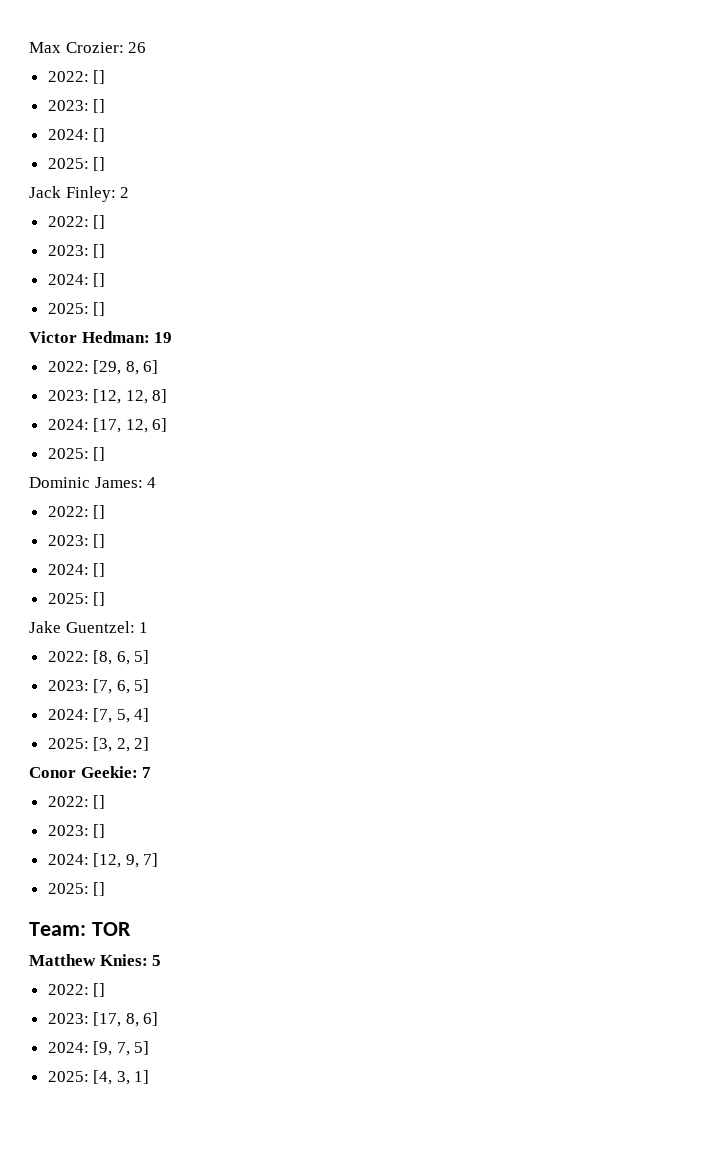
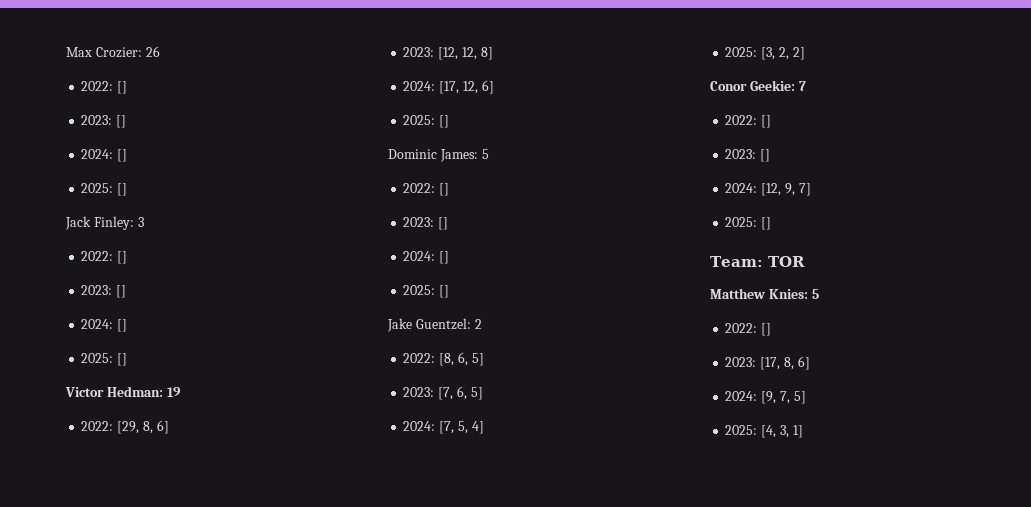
- Jack Finley: 2
+ Jack Finley: 3
- Dominic James: 4
+ Dominic James: 5
- Jake Guentzel: 1
+ Jake Guentzel: 2

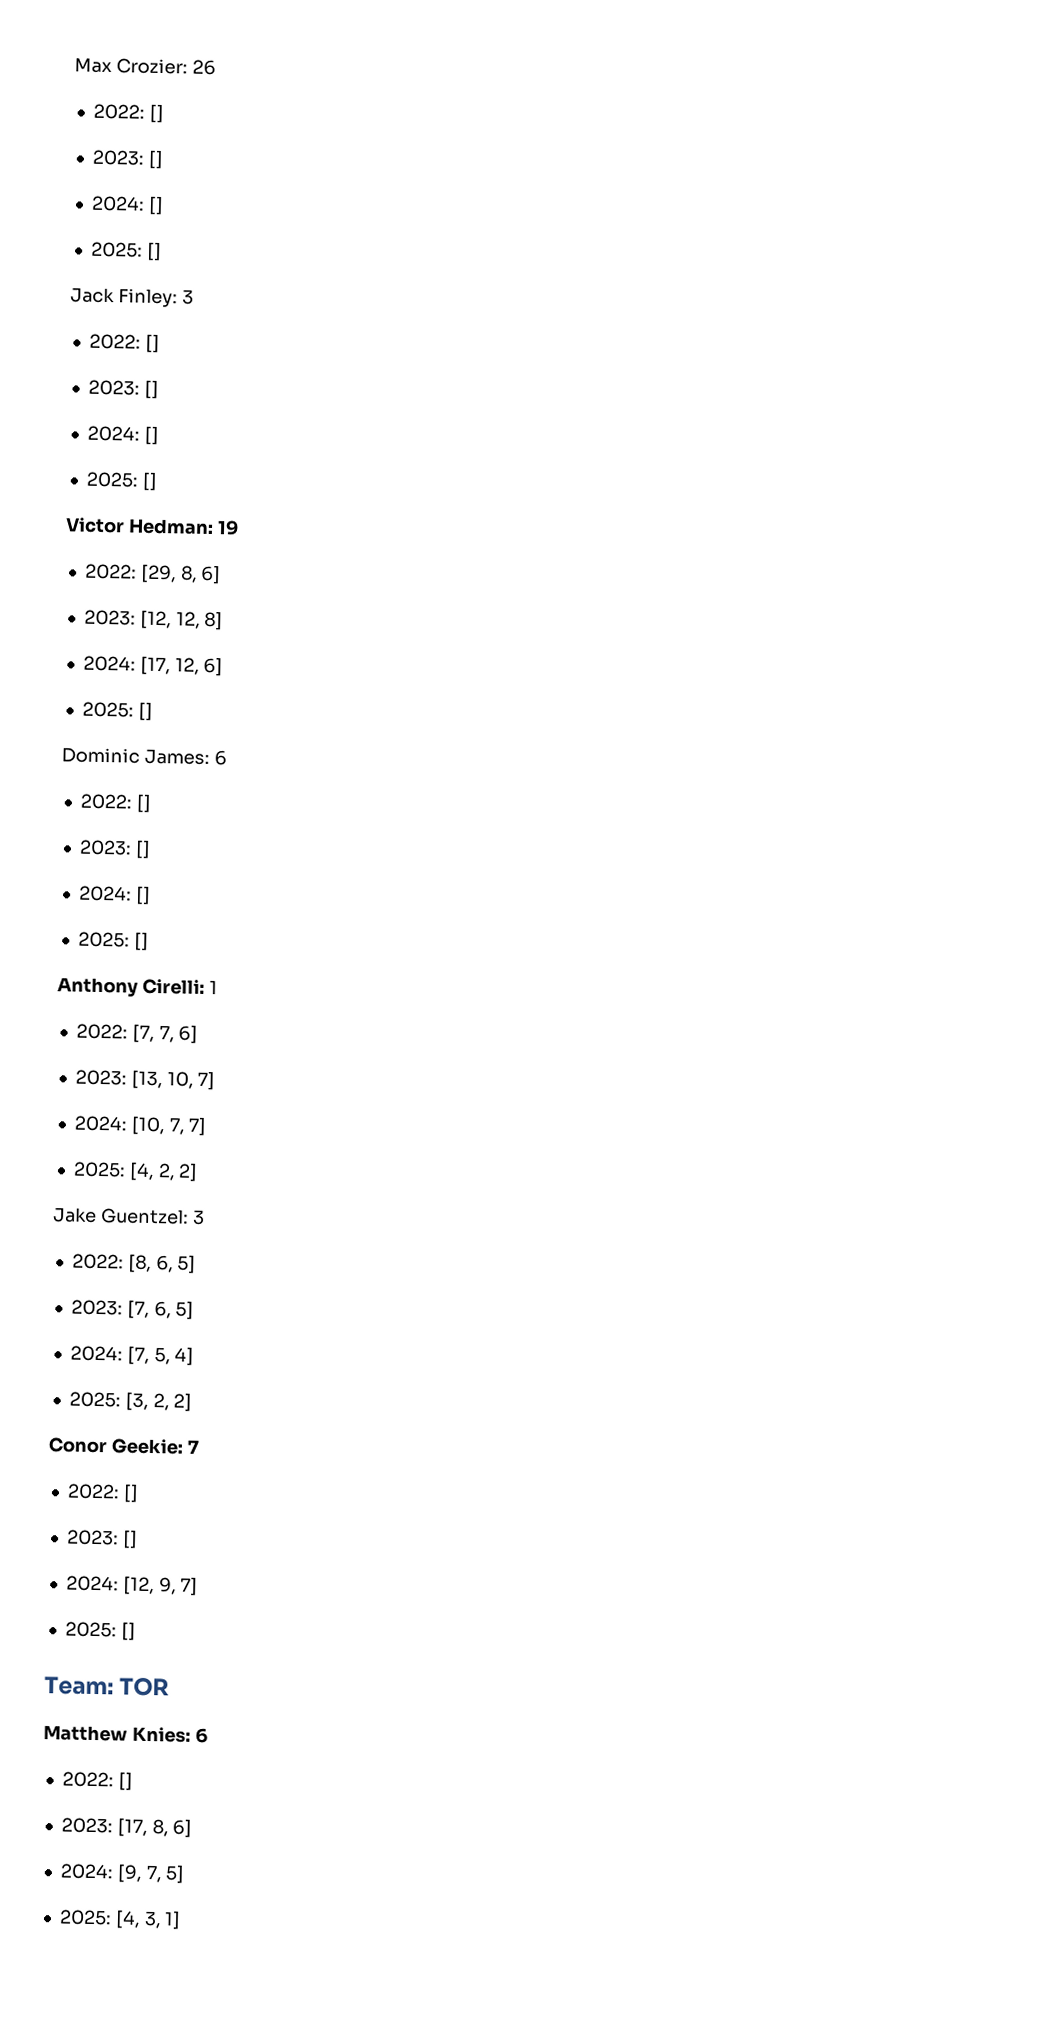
- Dominic James: 5
+ Dominic James: 6
  2022: []
  2023: []
  2024: []
  2025: []
+ Anthony Cirelli: 1
+ 2022: [7, 7, 6]
+ 2023: [13, 10, 7]
+ 2024: [10, 7, 7]
+ 2025: [4, 2, 2]
- Jake Guentzel: 2
+ Jake Guentzel: 3
- Matthew Knies: 5
+ Matthew Knies: 6

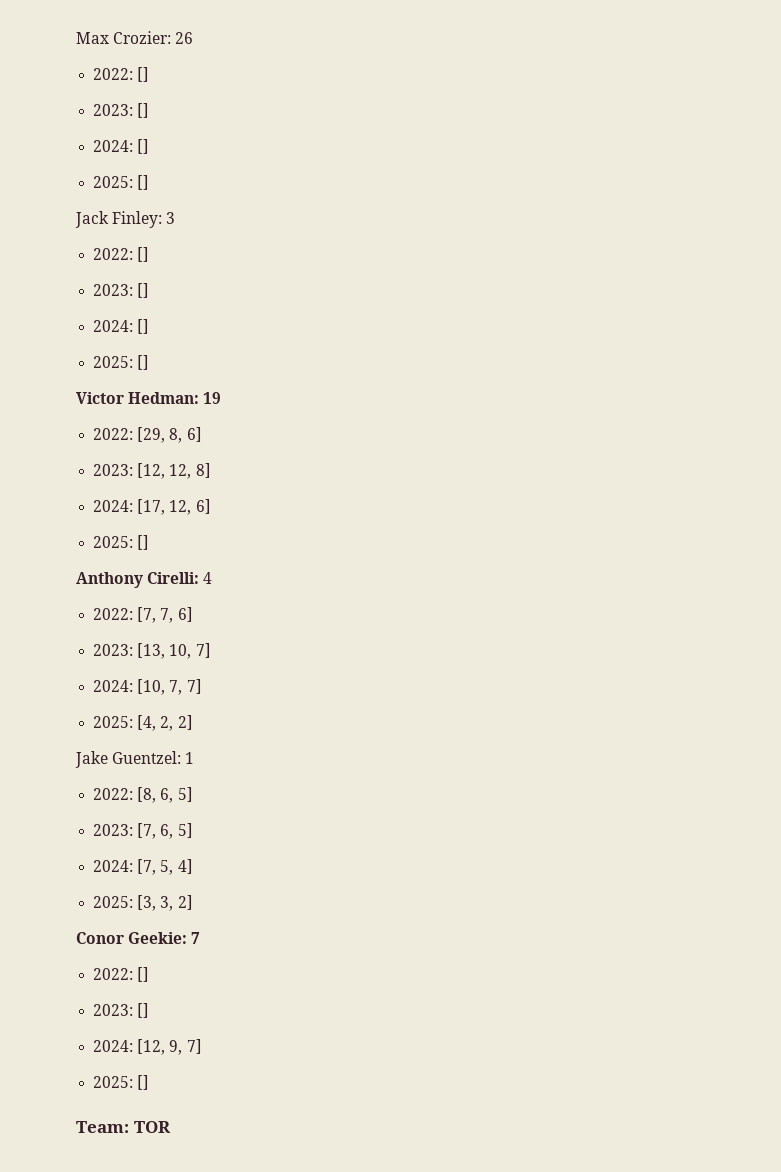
- Dominic James: 6
- 2022: []
- 2023: []
- 2024: []
- 2025: []
- Anthony Cirelli: 1
+ Anthony Cirelli: 4
- Jake Guentzel: 3
+ Jake Guentzel: 1
- 2025: [3, 2, 2]
+ 2025: [3, 3, 2]
- Matthew Knies: 6
- 2022: []
- 2023: [17, 8, 6]
- 2024: [9, 7, 5]
- 2025: [4, 3, 1]

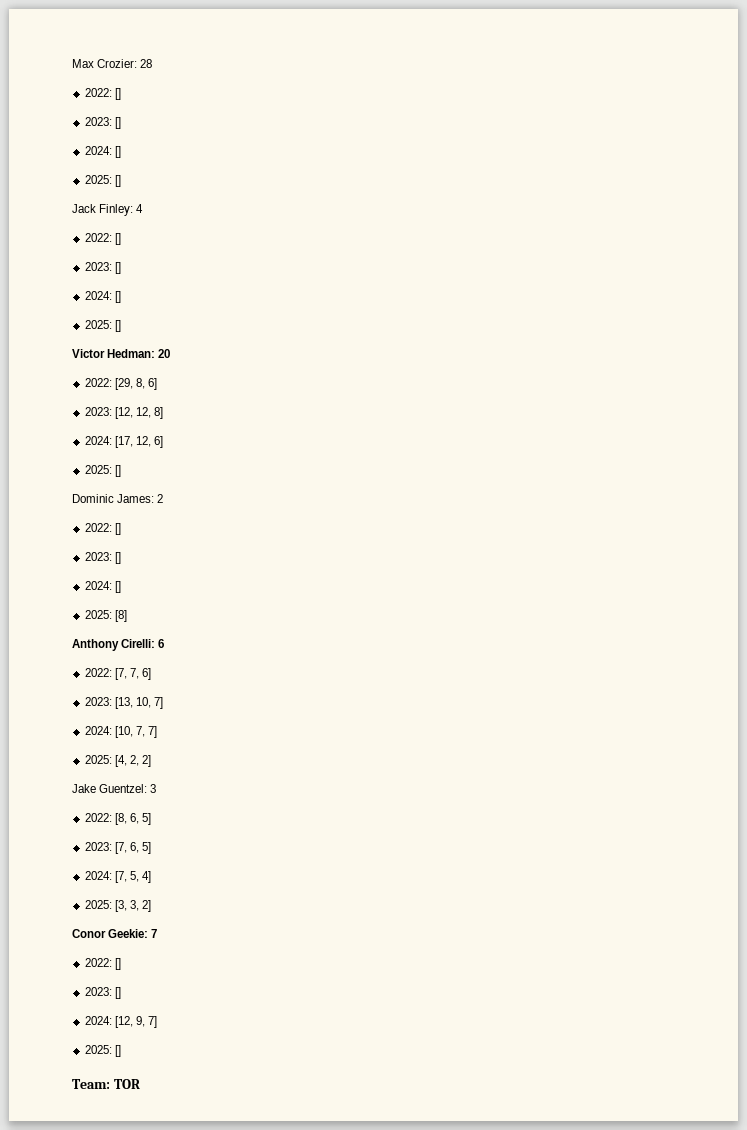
- Max Crozier: 26
+ Max Crozier: 28
- Jack Finley: 3
+ Jack Finley: 4
- Victor Hedman: 19
+ Victor Hedman: 20
+ Dominic James: 2
+ 2022: []
+ 2023: []
+ 2024: []
+ 2025: [8]
- Anthony Cirelli: 4
+ Anthony Cirelli: 6
- Jake Guentzel: 1
+ Jake Guentzel: 3

